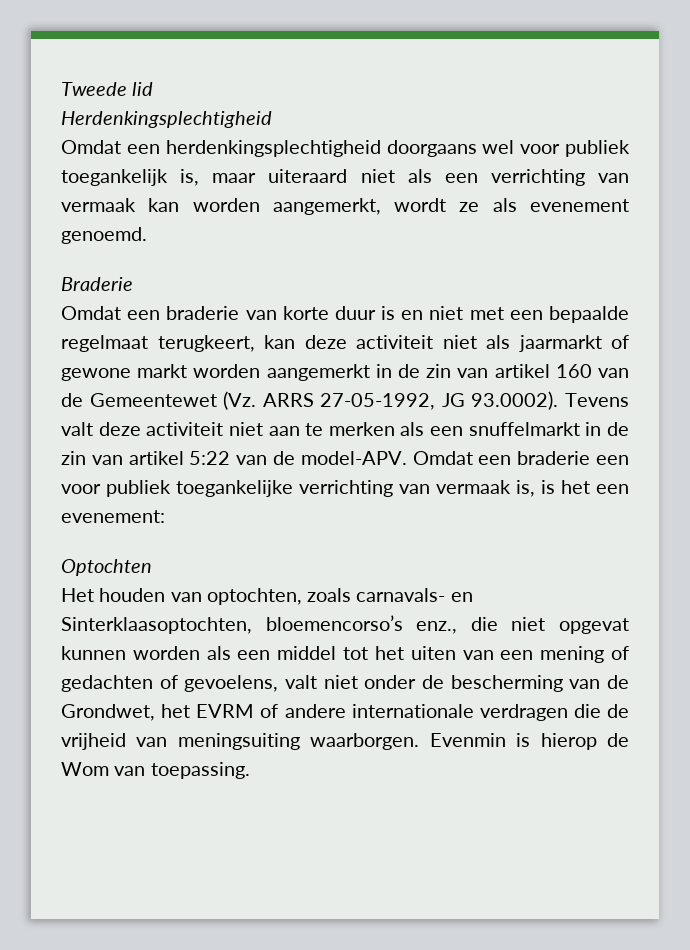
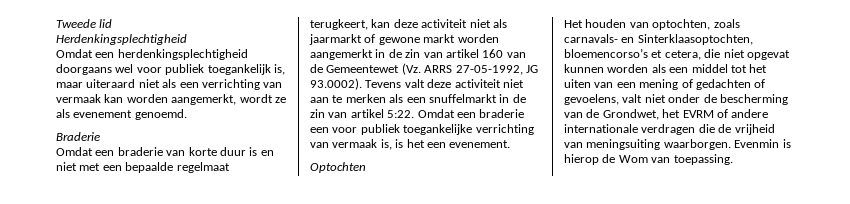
- Omdat een braderie van korte duur is en niet met een bepaalde regelmaat terugkeert, kan deze activiteit niet als jaarmarkt of gewone markt worden aangemerkt in de zin van artikel 160 van de Gemeentewet (Vz. ARRS 27-05-1992, JG 93.0002). Tevens valt deze activiteit niet aan te merken als een snuffelmarkt in de zin van artikel 5:22 van de model-APV.
+ Omdat een braderie van korte duur is en niet met een bepaalde regelmaat terugkeert, kan deze activiteit niet als jaarmarkt of gewone markt worden aangemerkt in de zin van artikel 160 van de Gemeentewet (Vz. ARRS 27-05-1992, JG 93.0002). Tevens valt deze activiteit niet aan te merken als een snuffelmarkt in de zin van artikel 5:22.
- Omdat een braderie een voor publiek toegankelijke verrichting van vermaak is, is het een evenement:
+ Omdat een braderie een voor publiek toegankelijke verrichting van vermaak is, is het een evenement.
- Het houden van optochten, zoals carnavals- en Sinterklaasoptochten, bloemencorso’s enz., die niet opgevat kunnen worden als een middel tot het uiten van een mening of gedachten of gevoelens, valt niet onder de bescherming van de Grondwet, het EVRM of andere internationale verdragen die de vrijheid van meningsuiting waarborgen.
+ Het houden van optochten, zoals carnavals- en Sinterklaasoptochten, bloemencorso’s et cetera, die niet opgevat kunnen worden als een middel tot het uiten van een mening of gedachten of gevoelens, valt niet onder de bescherming van de Grondwet, het EVRM of andere internationale verdragen die de vrijheid van meningsuiting waarborgen.

